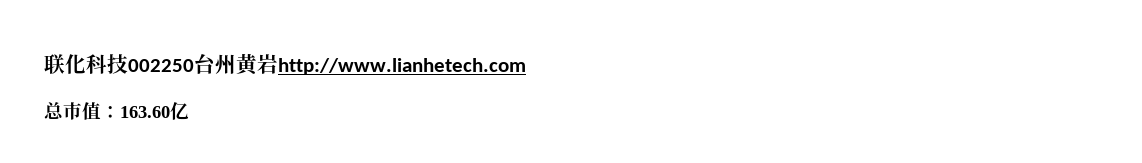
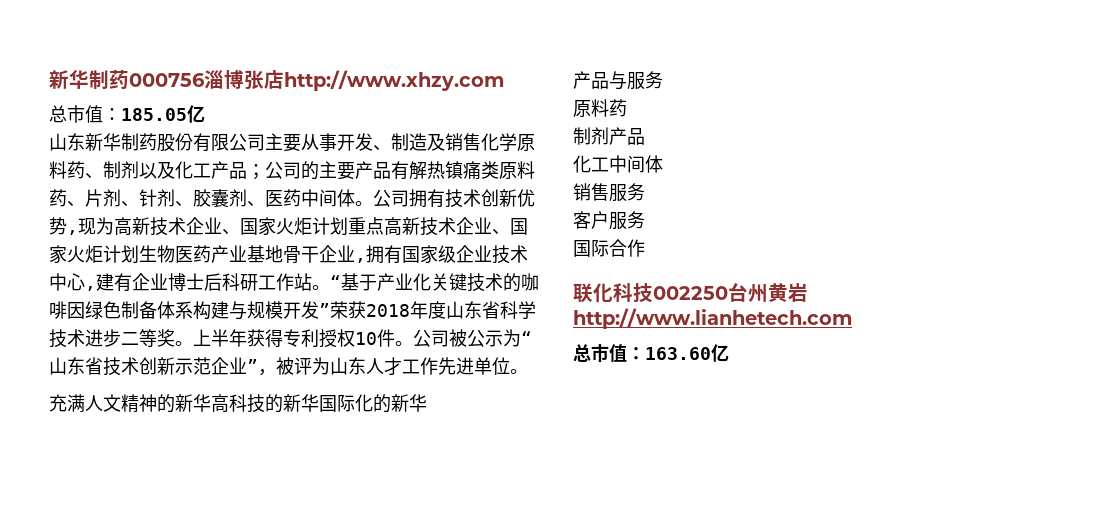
+ 新华制药000756淄博张店http://www.xhzy.com
+ 总市值：185.05亿
+ 山东新华制药股份有限公司主要从事开发、制造及销售化学原料药、制剂以及化工产品；公司的主要产品有解热镇痛类原料药、片剂、针剂、胶囊剂、医药中间体。公司拥有技术创新优势,现为高新技术企业、国家火炬计划重点高新技术企业、国家火炬计划生物医药产业基地骨干企业,拥有国家级企业技术中心,建有企业博士后科研工作站。“基于产业化关键技术的咖啡因绿色制备体系构建与规模开发”荣获2018年度山东省科学技术进步二等奖。上半年获得专利授权10件。公司被公示为“山东省技术创新示范企业”，被评为山东人才工作先进单位。
+ 充满人文精神的新华高科技的新华国际化的新华
+ 产品与服务
+ 原料药
+ 制剂产品
+ 化工中间体
+ 销售服务
+ 客户服务
+ 国际合作

